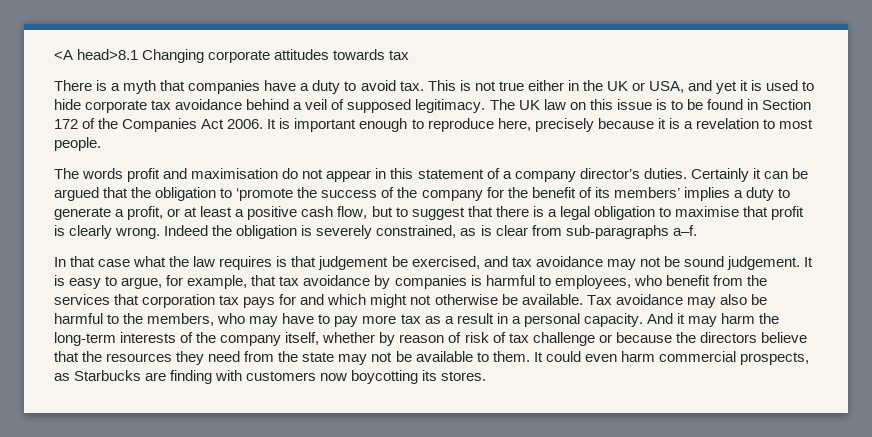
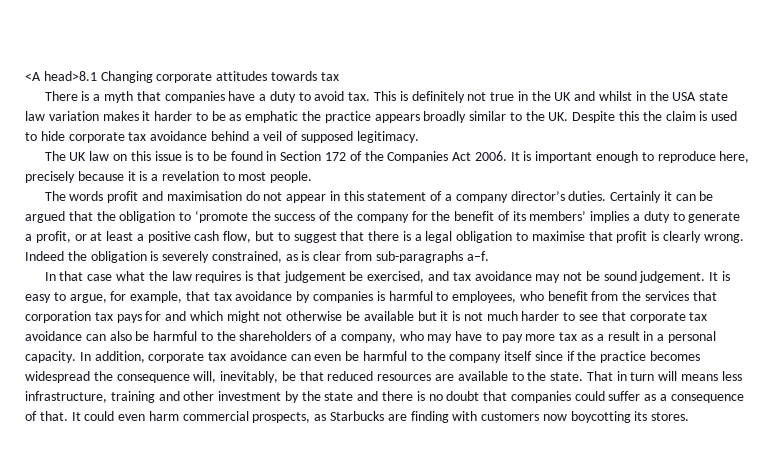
- This is not true either in the UK or USA, and yet it is used to hide corporate tax avoidance behind a veil of supposed legitimacy. The UK law on this issue is to be found in Section 172 of the Companies Act 2006.
+ This is definitely not true in the UK and whilst in the USA state law variation makes it harder to be as emphatic the practice appears broadly similar to the UK. Despite this the claim is used to hide corporate tax avoidance behind a veil of supposed legitimacy.
+ The UK law on this issue is to be found in Section 172 of the Companies Act 2006.
- It is easy to argue, for example, that tax avoidance by companies is harmful to employees, who benefit from the services that corporation tax pays for and which might not otherwise be available. Tax avoidance may also be harmful to the members, who may have to pay more tax as a result in a personal capacity.
+ It is easy to argue, for example, that tax avoidance by companies is harmful to employees, who benefit from the services that corporation tax pays for and which might not otherwise be available but it is not much harder to see that corporate tax avoidance can also be harmful to the shareholders of a company, who may have to pay more tax as a result in a personal capacity.
- And it may harm the long-term interests of the company itself, whether by reason of risk of tax challenge or because the directors believe that the resources they need from the state may not be available to them.
+ In addition, corporate tax avoidance can even be harmful to the company itself since if the practice becomes widespread the consequence will, inevitably, be that reduced resources are available to the state. That in turn will means less infrastructure, training and other investment by the state and there is no doubt that companies could suffer as a consequence of that.

